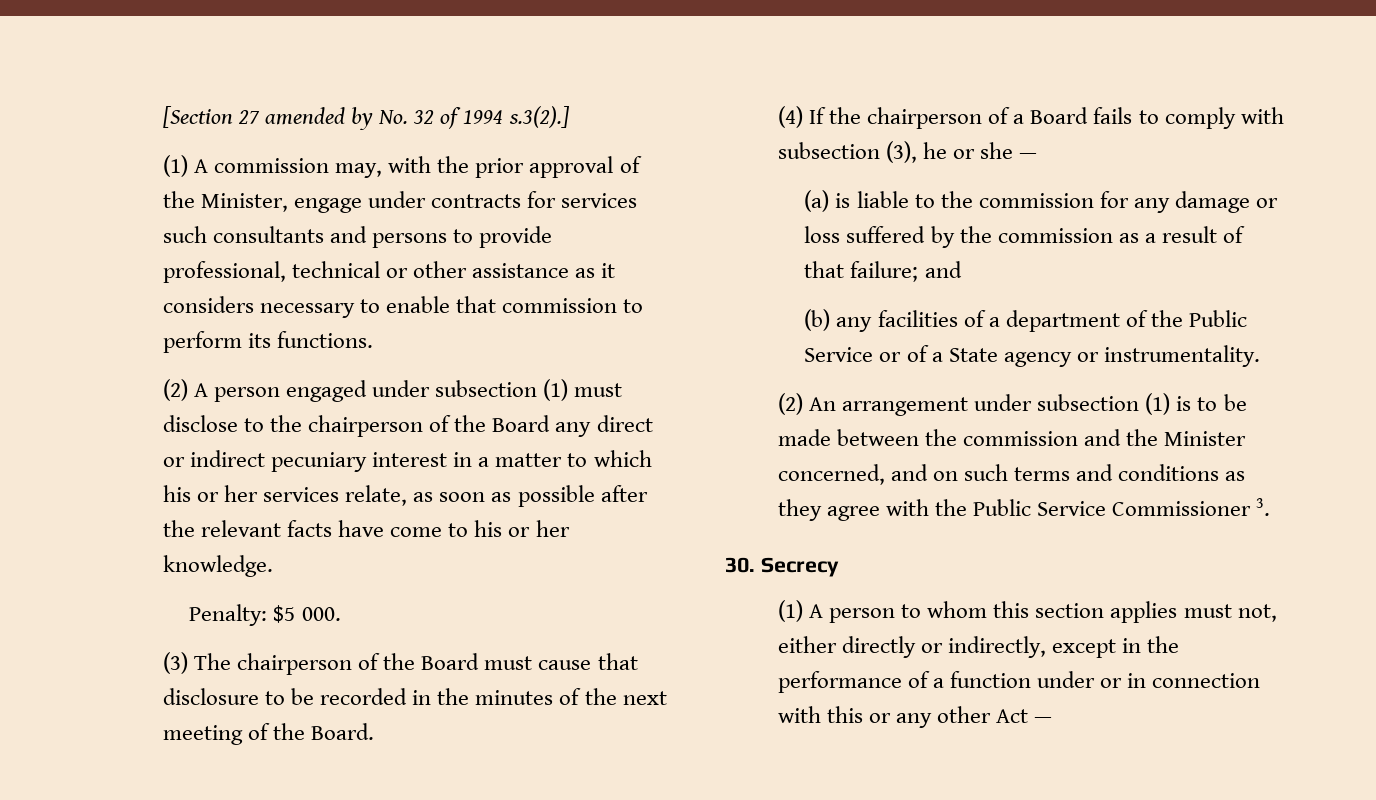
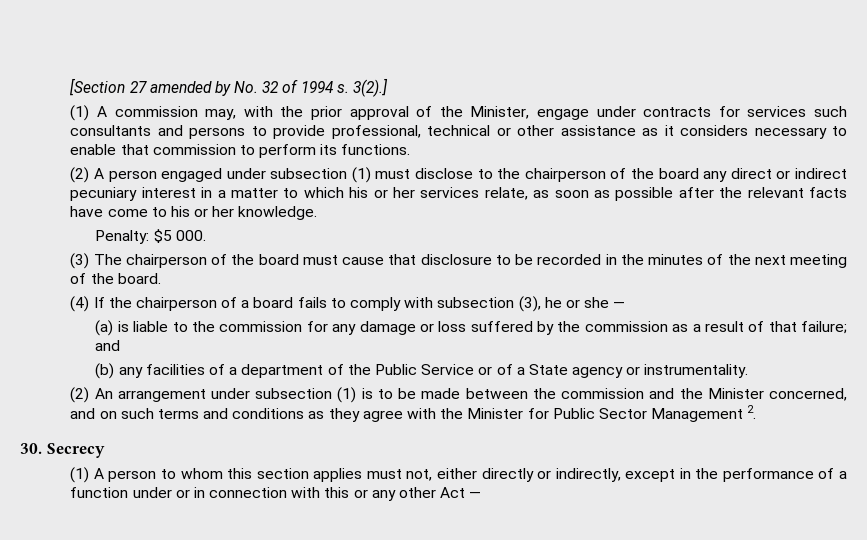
- [Section 27 amended by No. 32 of 1994 s.3(2).]
+ [Section 27 amended by No. 32 of 1994 s. 3(2).]
- (2) A person engaged under subsection (1) must disclose to the chairperson of the Board any direct or indirect pecuniary interest in a matter to which his or her services relate, as soon as possible after the relevant facts have come to his or her knowledge.
+ (2) A person engaged under subsection (1) must disclose to the chairperson of the board any direct or indirect pecuniary interest in a matter to which his or her services relate, as soon as possible after the relevant facts have come to his or her knowledge.
- (3) The chairperson of the Board must cause that disclosure to be recorded in the minutes of the next meeting of the Board.
+ (3) The chairperson of the board must cause that disclosure to be recorded in the minutes of the next meeting of the board.
- (4) If the chairperson of a Board fails to comply with subsection (3), he or she —
+ (4) If the chairperson of a board fails to comply with subsection (3), he or she —
- (2) An arrangement under subsection (1) is to be made between the commission and the Minister concerned, and on such terms and conditions as they agree with the Public Service Commissioner 3.
+ (2) An arrangement under subsection (1) is to be made between the commission and the Minister concerned, and on such terms and conditions as they agree with the Minister for Public Sector Management 2.

